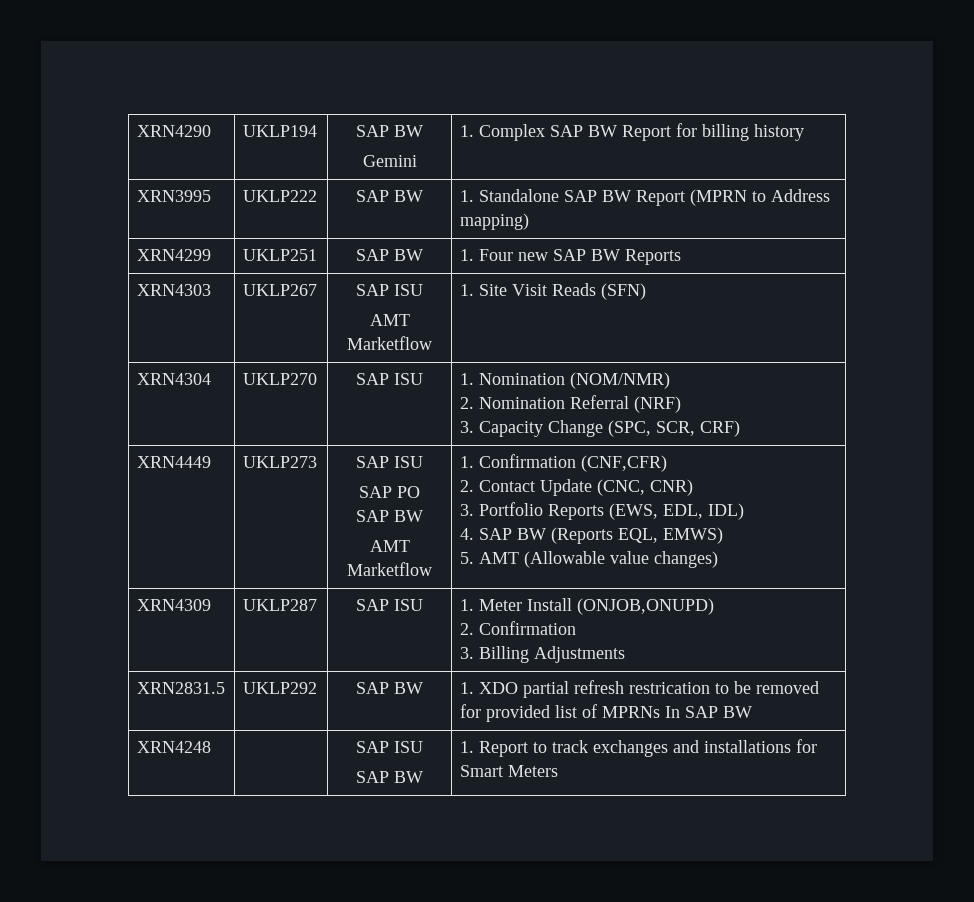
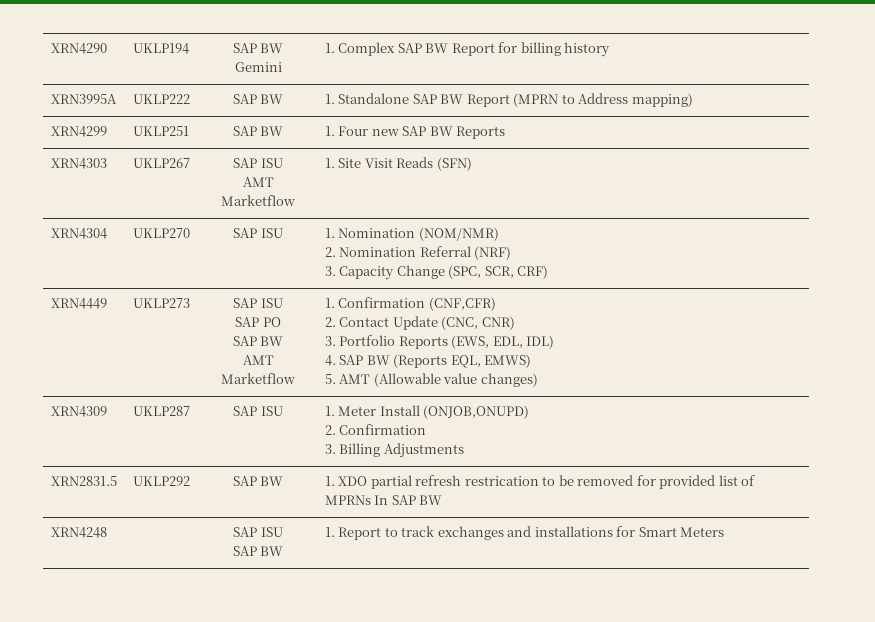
- XRN3995 | UKLP222 | SAP BW | 1. Standalone SAP BW Report (MPRN to Address mapping)
+ XRN3995A | UKLP222 | SAP BW | 1. Standalone SAP BW Report (MPRN to Address mapping)

